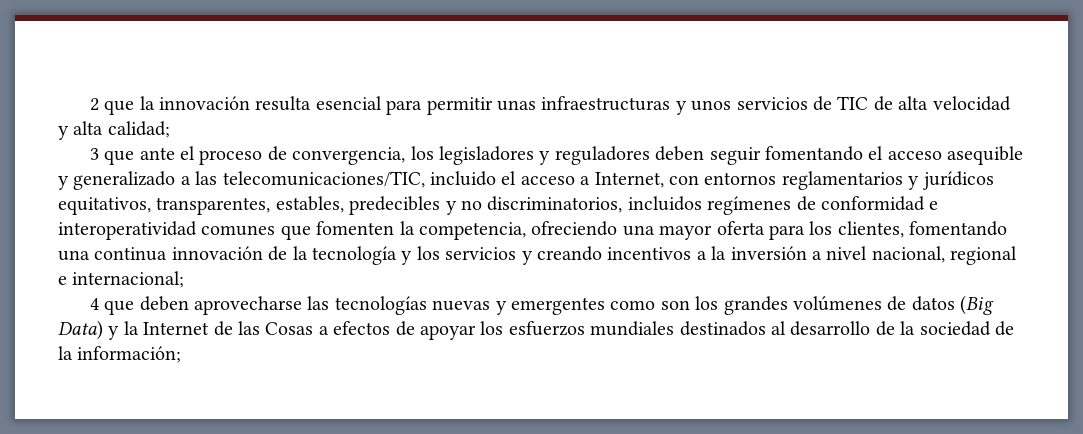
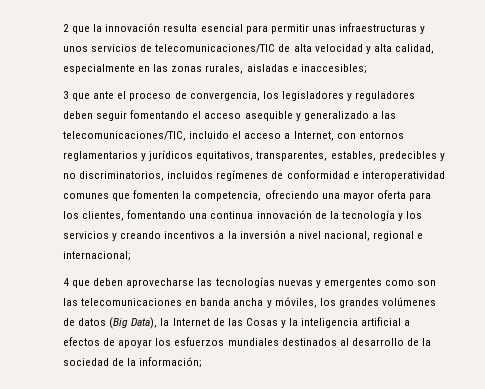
- 2 que la innovación resulta esencial para permitir unas infraestructuras y unos servicios de TIC de alta velocidad y alta calidad;
+ 2 que la innovación resulta esencial para permitir unas infraestructuras y unos servicios de telecomunicaciones/TIC de alta velocidad y alta calidad, especialmente en las zonas rurales, aisladas e inaccesibles;
- 4 que deben aprovecharse las tecnologías nuevas y emergentes como son los grandes volúmenes de datos (Big Data) y la Internet de las Cosas a efectos de apoyar los esfuerzos mundiales destinados al desarrollo de la sociedad de la información;
+ 4 que deben aprovecharse las tecnologías nuevas y emergentes como son las telecomunicaciones en banda ancha y móviles, los grandes volúmenes de datos (Big Data), la Internet de las Cosas y la inteligencia artificial a efectos de apoyar los esfuerzos mundiales destinados al desarrollo de la sociedad de la información;

